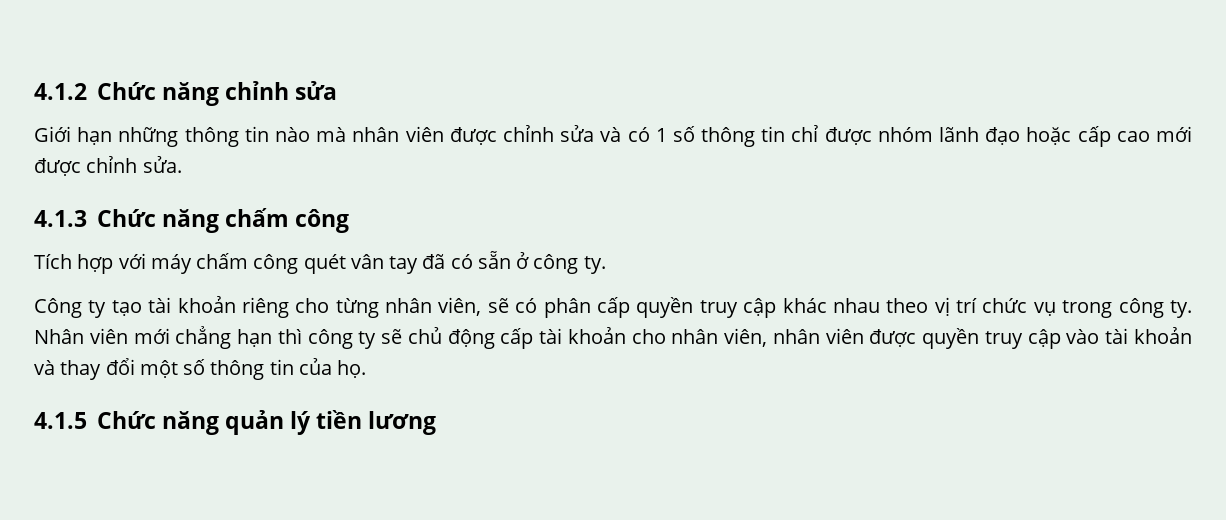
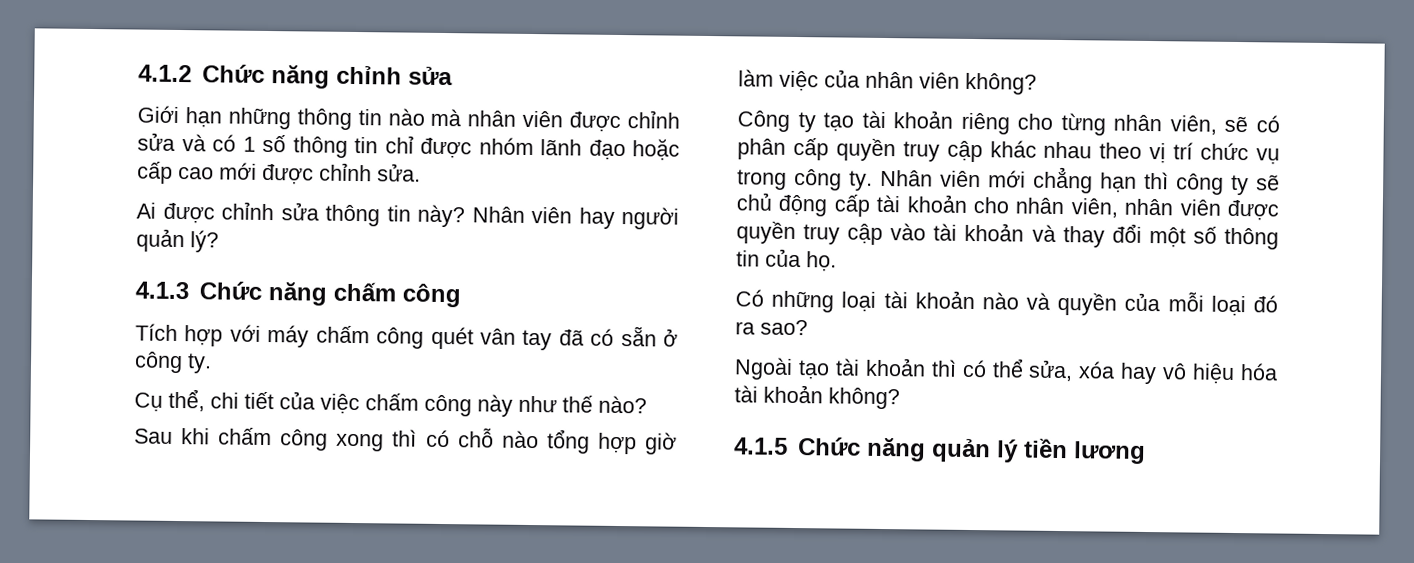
+ Ai được chỉnh sửa thông tin này? Nhân viên hay người quản lý?
+ Cụ thể, chi tiết của việc chấm công này như thế nào?
+ Sau khi chấm công xong thì có chỗ nào tổng hợp giờ làm việc của nhân viên không?
+ Có những loại tài khoản nào và quyền của mỗi loại đó ra sao?
+ Ngoài tạo tài khoản thì có thể sửa, xóa hay vô hiệu hóa tài khoản không?

